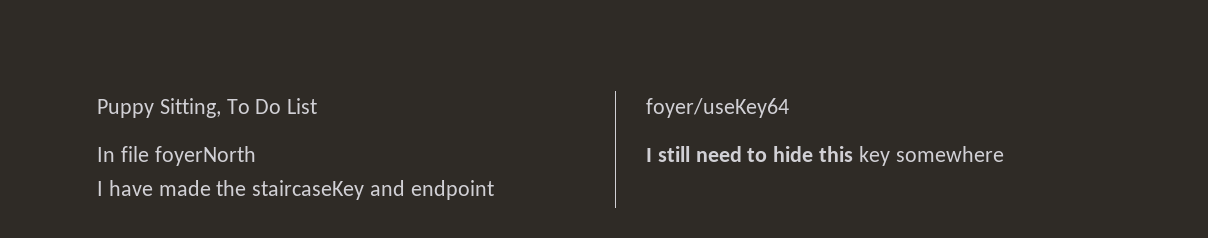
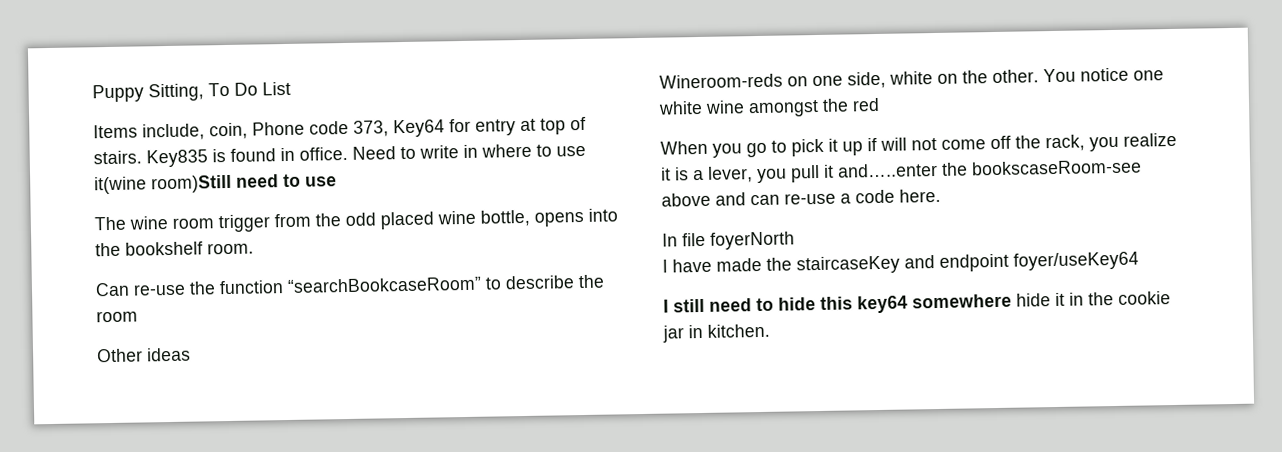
+ Items include, coin, Phone code 373, Key64 for entry at top of stairs. Key835 is found in office. Need to write in where to use it(wine room)Still need to use
+ The wine room trigger from the odd placed wine bottle, opens into the bookshelf room.
+ Can re-use the function “searchBookcaseRoom” to describe the room
+ Other ideas
+ Wineroom-reds on one side, white on the other. You notice one white wine amongst the red
+ When you go to pick it up if will not come off the rack, you realize it is a lever, you pull it and…..enter the bookscaseRoom-see above and can re-use a code here.
- I still need to hide this key somewhere
+ I still need to hide this key64 somewhere hide it in the cookie jar in kitchen.

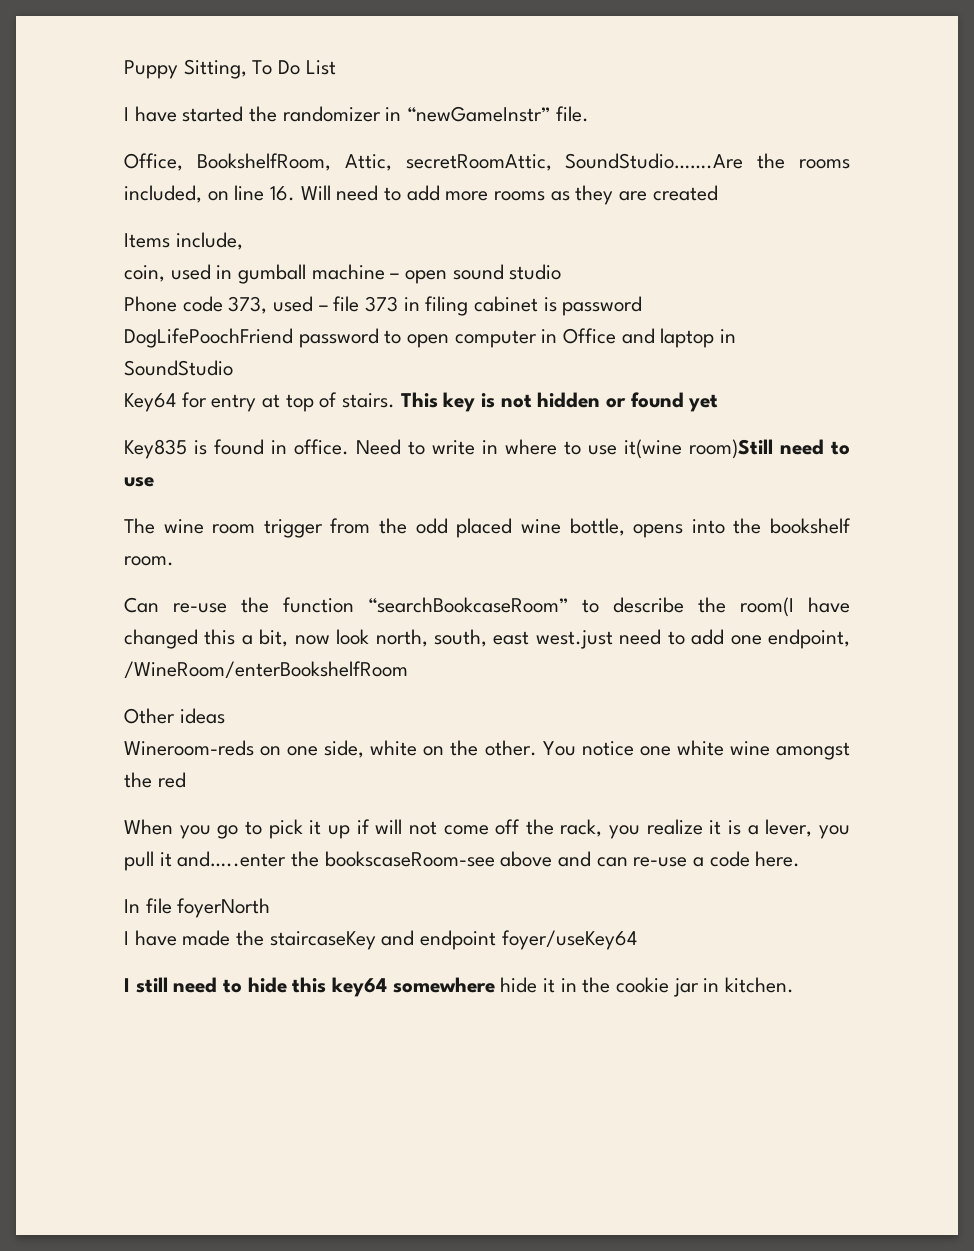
- Items include, coin, Phone code 373, Key64 for entry at top of stairs. Key835 is found in office.
+ I have started the randomizer in “newGameInstr” file.
+ Office, BookshelfRoom, Attic, secretRoomAttic, SoundStudio…….Are the rooms included, on line 16. Will need to add more rooms as they are created
+ Items include,
+ coin, used in gumball machine – open sound studio
+ Phone code 373, used – file 373 in filing cabinet is password
+ DogLifePoochFriend password to open computer in Office and laptop in SoundStudio
+ Key64 for entry at top of stairs. This key is not hidden or found yet
+ Key835 is found in office.
- Can re-use the function “searchBookcaseRoom” to describe the room
+ Can re-use the function “searchBookcaseRoom” to describe the room(I have changed this a bit, now look north, south, east west.just need to add one endpoint, /WineRoom/enterBookshelfRoom

